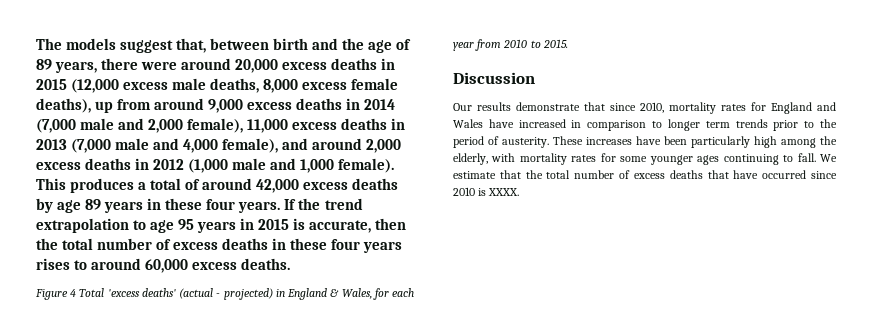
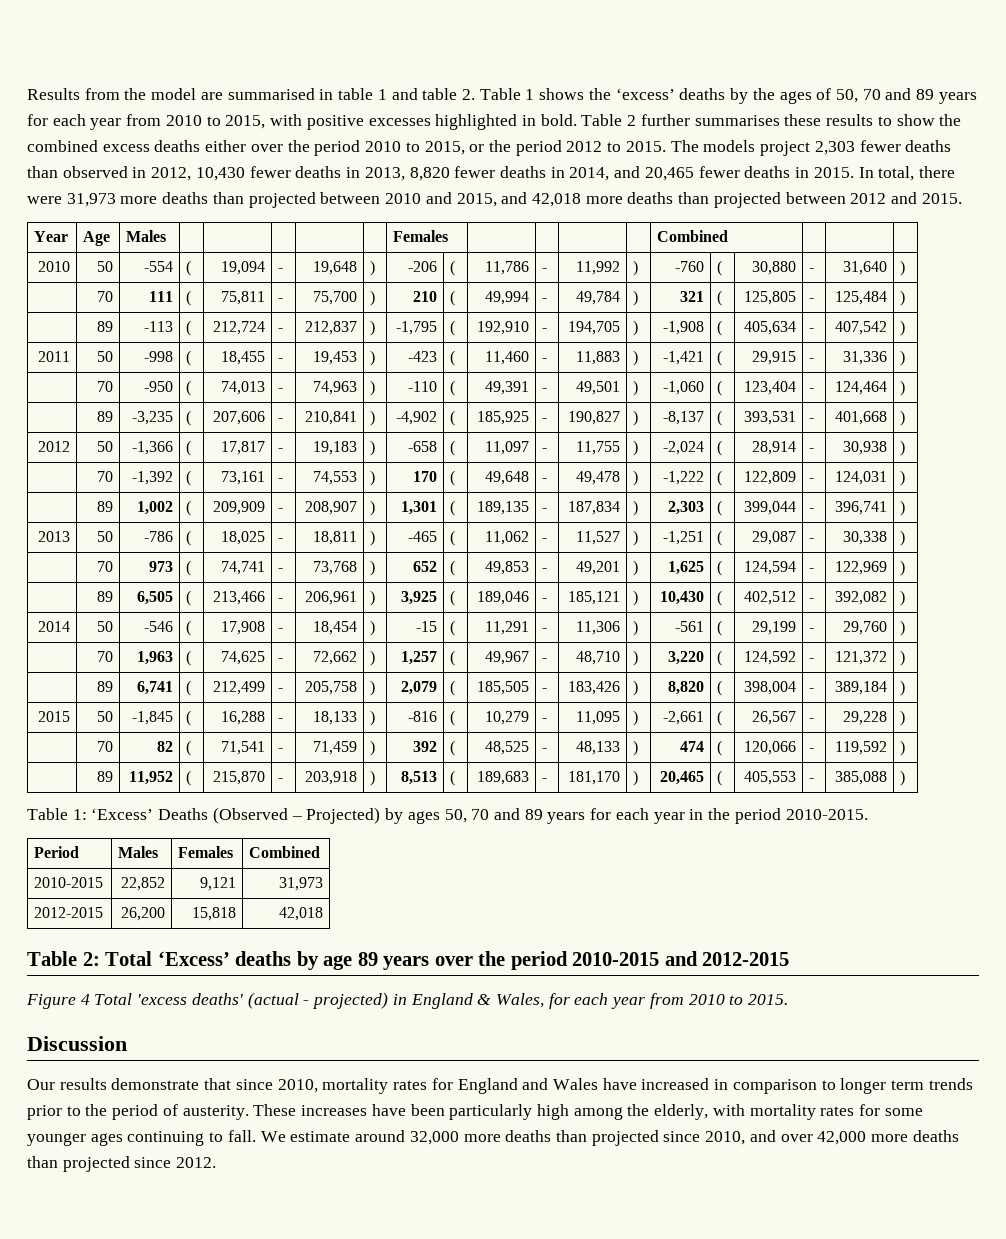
- The models suggest that, between birth and the age of 89 years, there were around 20,000 excess deaths in 2015 (12,000 excess male deaths, 8,000 excess female deaths), up from around 9,000 excess deaths in 2014 (7,000 male and 2,000 female), 11,000 excess deaths in 2013 (7,000 male and 4,000 female), and around 2,000 excess deaths in 2012 (1,000 male and 1,000 female). This produces a total of around 42,000 excess deaths by age 89 years in these four years. If the trend extrapolation to age 95 years in 2015 is accurate, then the total number of excess deaths in these four years rises to around 60,000 excess deaths.
+ Results from the model are summarised in table 1 and table 2. Table 1 shows the ‘excess’ deaths by the ages of 50, 70 and 89 years for each year from 2010 to 2015, with positive excesses highlighted in bold. Table 2 further summarises these results to show the combined excess deaths either over the period 2010 to 2015, or the period 2012 to 2015. The models project 2,303 fewer deaths than observed in 2012, 10,430 fewer deaths in 2013, 8,820 fewer deaths in 2014, and 20,465 fewer deaths in 2015. In total, there were 31,973 more deaths than projected between 2010 and 2015, and 42,018 more deaths than projected between 2012 and 2015.
+ Year | Age | Males | | | | | | Females | | | | | Combined | | |
+ 2010 | 50 | -554 | ( | 19,094 | - | 19,648 | ) | -206 | ( | 11,786 | - | 11,992 | ) | -760 | ( | 30,880 | - | 31,640 | )
+ | 70 | 111 | ( | 75,811 | - | 75,700 | ) | 210 | ( | 49,994 | - | 49,784 | ) | 321 | ( | 125,805 | - | 125,484 | )
+ | 89 | -113 | ( | 212,724 | - | 212,837 | ) | -1,795 | ( | 192,910 | - | 194,705 | ) | -1,908 | ( | 405,634 | - | 407,542 | )
+ 2011 | 50 | -998 | ( | 18,455 | - | 19,453 | ) | -423 | ( | 11,460 | - | 11,883 | ) | -1,421 | ( | 29,915 | - | 31,336 | )
+ | 70 | -950 | ( | 74,013 | - | 74,963 | ) | -110 | ( | 49,391 | - | 49,501 | ) | -1,060 | ( | 123,404 | - | 124,464 | )
+ | 89 | -3,235 | ( | 207,606 | - | 210,841 | ) | -4,902 | ( | 185,925 | - | 190,827 | ) | -8,137 | ( | 393,531 | - | 401,668 | )
+ 2012 | 50 | -1,366 | ( | 17,817 | - | 19,183 | ) | -658 | ( | 11,097 | - | 11,755 | ) | -2,024 | ( | 28,914 | - | 30,938 | )
+ | 70 | -1,392 | ( | 73,161 | - | 74,553 | ) | 170 | ( | 49,648 | - | 49,478 | ) | -1,222 | ( | 122,809 | - | 124,031 | )
+ | 89 | 1,002 | ( | 209,909 | - | 208,907 | ) | 1,301 | ( | 189,135 | - | 187,834 | ) | 2,303 | ( | 399,044 | - | 396,741 | )
+ 2013 | 50 | -786 | ( | 18,025 | - | 18,811 | ) | -465 | ( | 11,062 | - | 11,527 | ) | -1,251 | ( | 29,087 | - | 30,338 | )
+ | 70 | 973 | ( | 74,741 | - | 73,768 | ) | 652 | ( | 49,853 | - | 49,201 | ) | 1,625 | ( | 124,594 | - | 122,969 | )
+ | 89 | 6,505 | ( | 213,466 | - | 206,961 | ) | 3,925 | ( | 189,046 | - | 185,121 | ) | 10,430 | ( | 402,512 | - | 392,082 | )
+ 2014 | 50 | -546 | ( | 17,908 | - | 18,454 | ) | -15 | ( | 11,291 | - | 11,306 | ) | -561 | ( | 29,199 | - | 29,760 | )
+ | 70 | 1,963 | ( | 74,625 | - | 72,662 | ) | 1,257 | ( | 49,967 | - | 48,710 | ) | 3,220 | ( | 124,592 | - | 121,372 | )
+ | 89 | 6,741 | ( | 212,499 | - | 205,758 | ) | 2,079 | ( | 185,505 | - | 183,426 | ) | 8,820 | ( | 398,004 | - | 389,184 | )
+ 2015 | 50 | -1,845 | ( | 16,288 | - | 18,133 | ) | -816 | ( | 10,279 | - | 11,095 | ) | -2,661 | ( | 26,567 | - | 29,228 | )
+ | 70 | 82 | ( | 71,541 | - | 71,459 | ) | 392 | ( | 48,525 | - | 48,133 | ) | 474 | ( | 120,066 | - | 119,592 | )
+ | 89 | 11,952 | ( | 215,870 | - | 203,918 | ) | 8,513 | ( | 189,683 | - | 181,170 | ) | 20,465 | ( | 405,553 | - | 385,088 | )
+ Table 1: ‘Excess’ Deaths (Observed – Projected) by ages 50, 70 and 89 years for each year in the period 2010-2015.
+ Period | Males | Females | Combined
+ 2010-2015 | 22,852 | 9,121 | 31,973
+ 2012-2015 | 26,200 | 15,818 | 42,018
+ Table 2: Total ‘Excess’ deaths by age 89 years over the period 2010-2015 and 2012-2015
- We estimate that the total number of excess deaths that have occurred since 2010 is XXXX.
+ We estimate around 32,000 more deaths than projected since 2010, and over 42,000 more deaths than projected since 2012.

